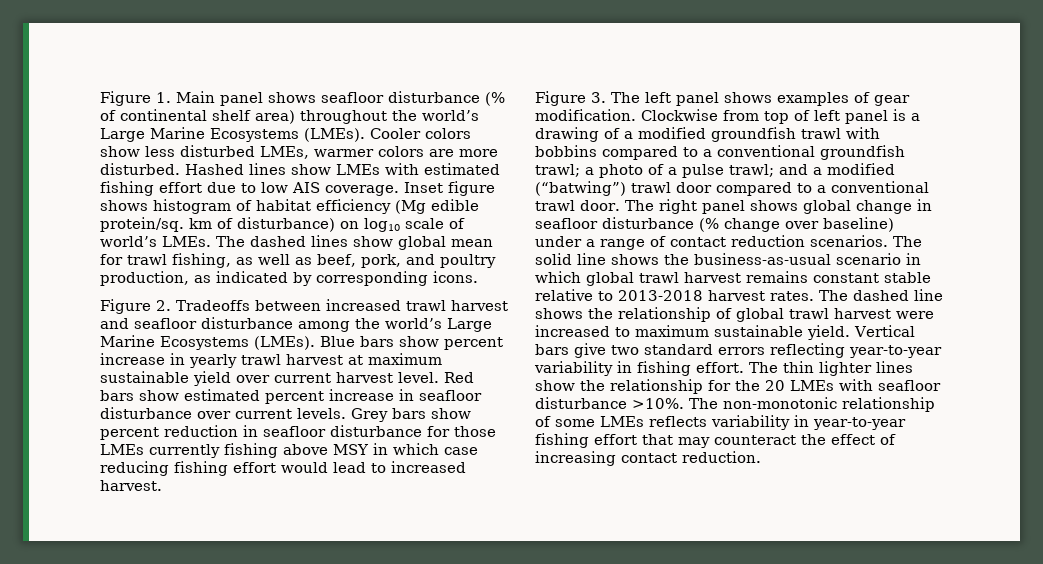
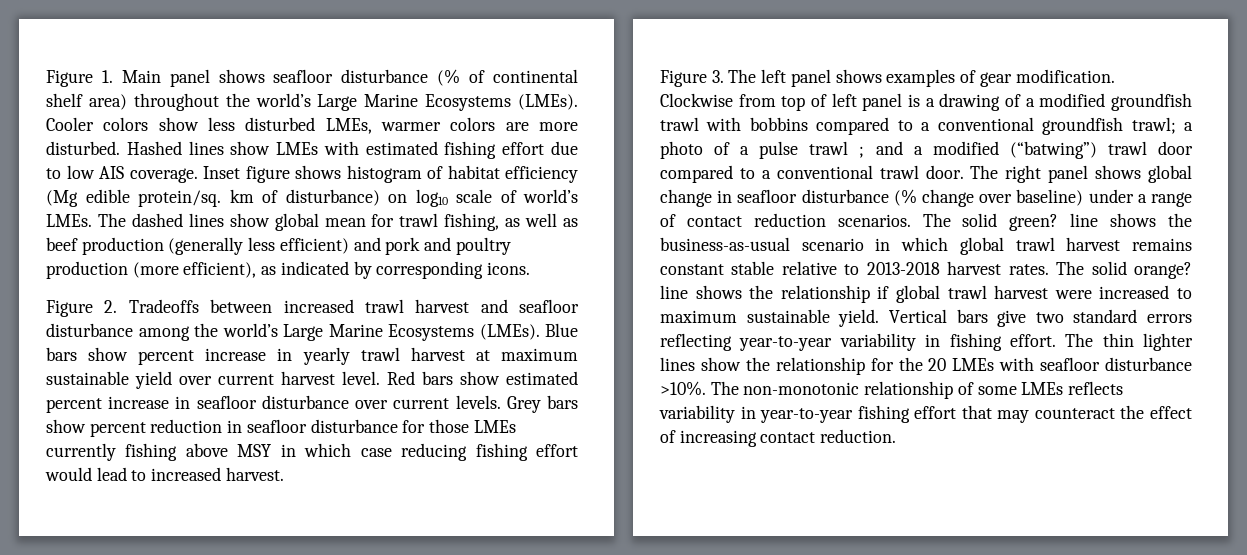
- The dashed lines show global mean for trawl fishing, as well as beef, pork, and poultry production, as indicated by corresponding icons.
+ The dashed lines show global mean for trawl fishing, as well as beef production (generally less efficient) and pork and poultry production (more efficient), as indicated by corresponding icons.
- Clockwise from top of left panel is a drawing of a modified groundfish trawl with bobbins compared to a conventional groundfish trawl; a photo of a pulse trawl; and a modified (“batwing”) trawl door compared to a conventional trawl door.
+ Clockwise from top of left panel is a drawing of a modified groundfish trawl with bobbins compared to a conventional groundfish trawl; a photo of a pulse trawl ; and a modified (“batwing”) trawl door compared to a conventional trawl door.
- The solid line shows the business-as-usual scenario in which global trawl harvest remains constant stable relative to 2013-2018 harvest rates.
+ The solid green? line shows the business-as-usual scenario in which global trawl harvest remains constant stable relative to 2013-2018 harvest rates.
- The dashed line shows the relationship of global trawl harvest were increased to maximum sustainable yield.
+ The solid orange? line shows the relationship if global trawl harvest were increased to maximum sustainable yield.

